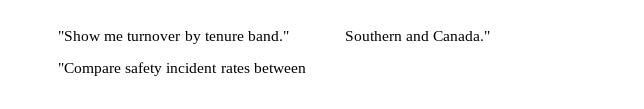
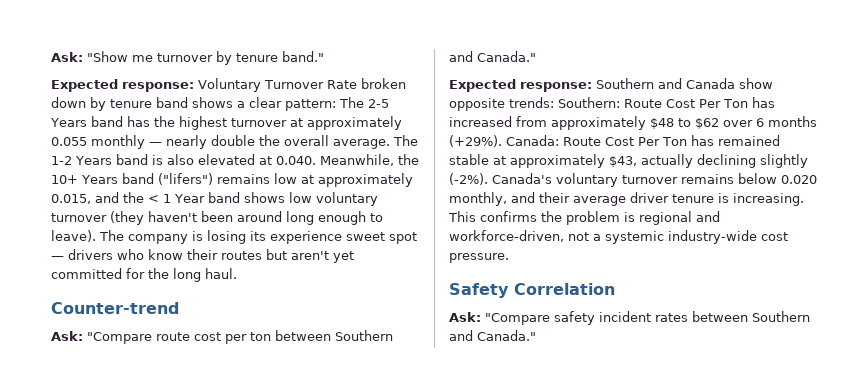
- "Show me turnover by tenure band."
+ Ask: "Show me turnover by tenure band."
- "Compare safety incident rates between Southern and Canada."
+ Expected response: Voluntary Turnover Rate broken down by tenure band shows a clear pattern: The 2-5 Years band has the highest turnover at approximately 0.055 monthly — nearly double the overall average. The 1-2 Years band is also elevated at 0.040. Meanwhile, the 10+ Years band ("lifers") remains low at approximately 0.015, and the < 1 Year band shows low voluntary turnover (they haven't been around long enough to leave). The company is losing its experience sweet spot — drivers who know their routes but aren't yet committed for the long haul.
+ Counter-trend
+ Ask: "Compare route cost per ton between Southern and Canada."
+ Expected response: Southern and Canada show opposite trends: Southern: Route Cost Per Ton has increased from approximately $48 to $62 over 6 months (+29%). Canada: Route Cost Per Ton has remained stable at approximately $43, actually declining slightly (-2%). Canada's voluntary turnover remains below 0.020 monthly, and their average driver tenure is increasing. This confirms the problem is regional and workforce-driven, not a systemic industry-wide cost pressure.
+ Safety Correlation
+ Ask: "Compare safety incident rates between Southern and Canada."

